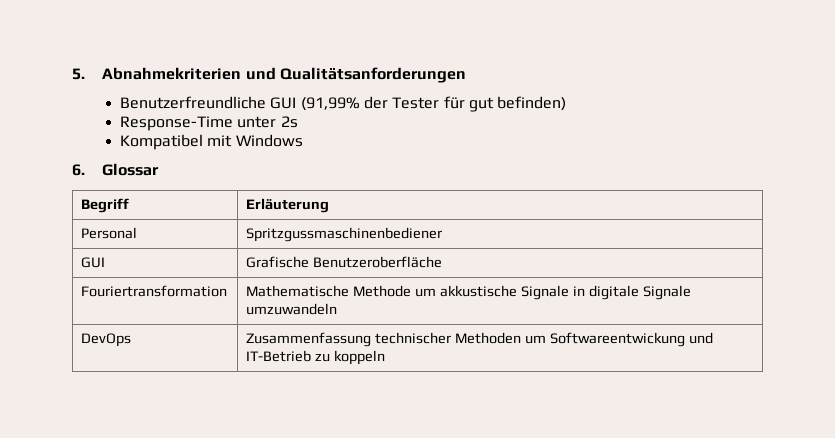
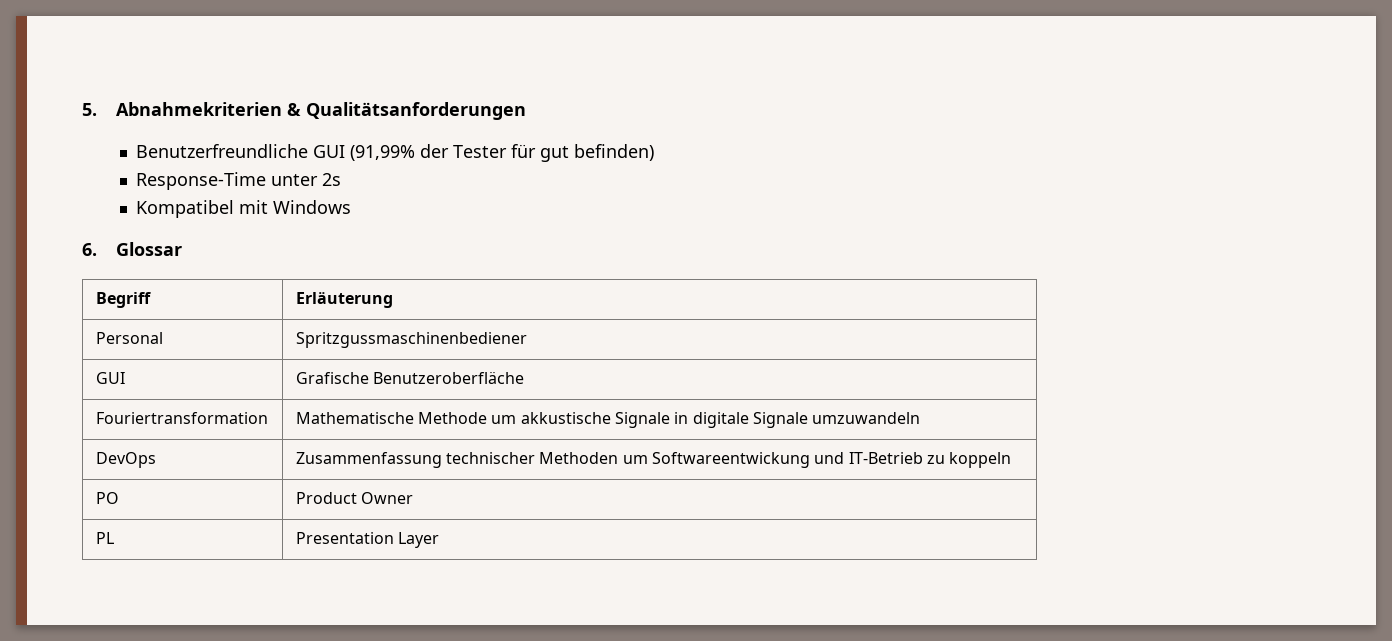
- 5. Abnahmekriterien und Qualitätsanforderungen
+ 5. Abnahmekriterien & Qualitätsanforderungen
+ PO | Product Owner
+ PL | Presentation Layer

